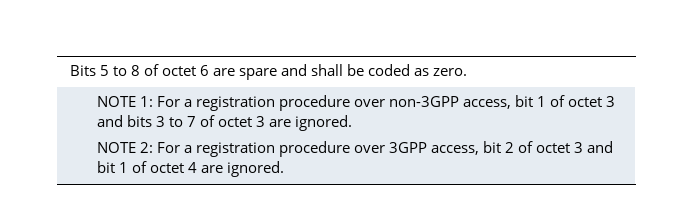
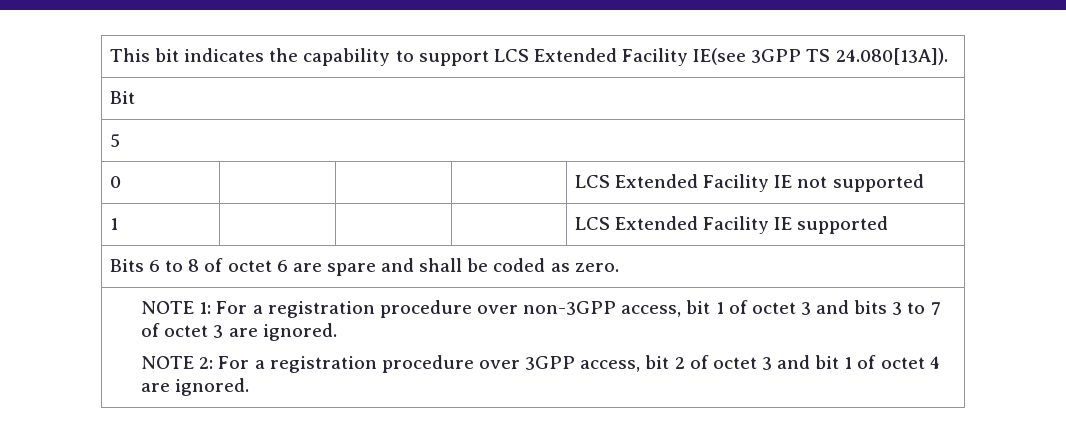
- Bits 5 to 8 of octet 6 are spare and shall be coded as zero.
+ This bit indicates the capability to support LCS Extended Facility IE(see 3GPP TS 24.080[13A]).
+ Bit
+ 5
+ 0 | | | | LCS Extended Facility IE not supported
+ 1 | | | | LCS Extended Facility IE supported
+ Bits 6 to 8 of octet 6 are spare and shall be coded as zero.

